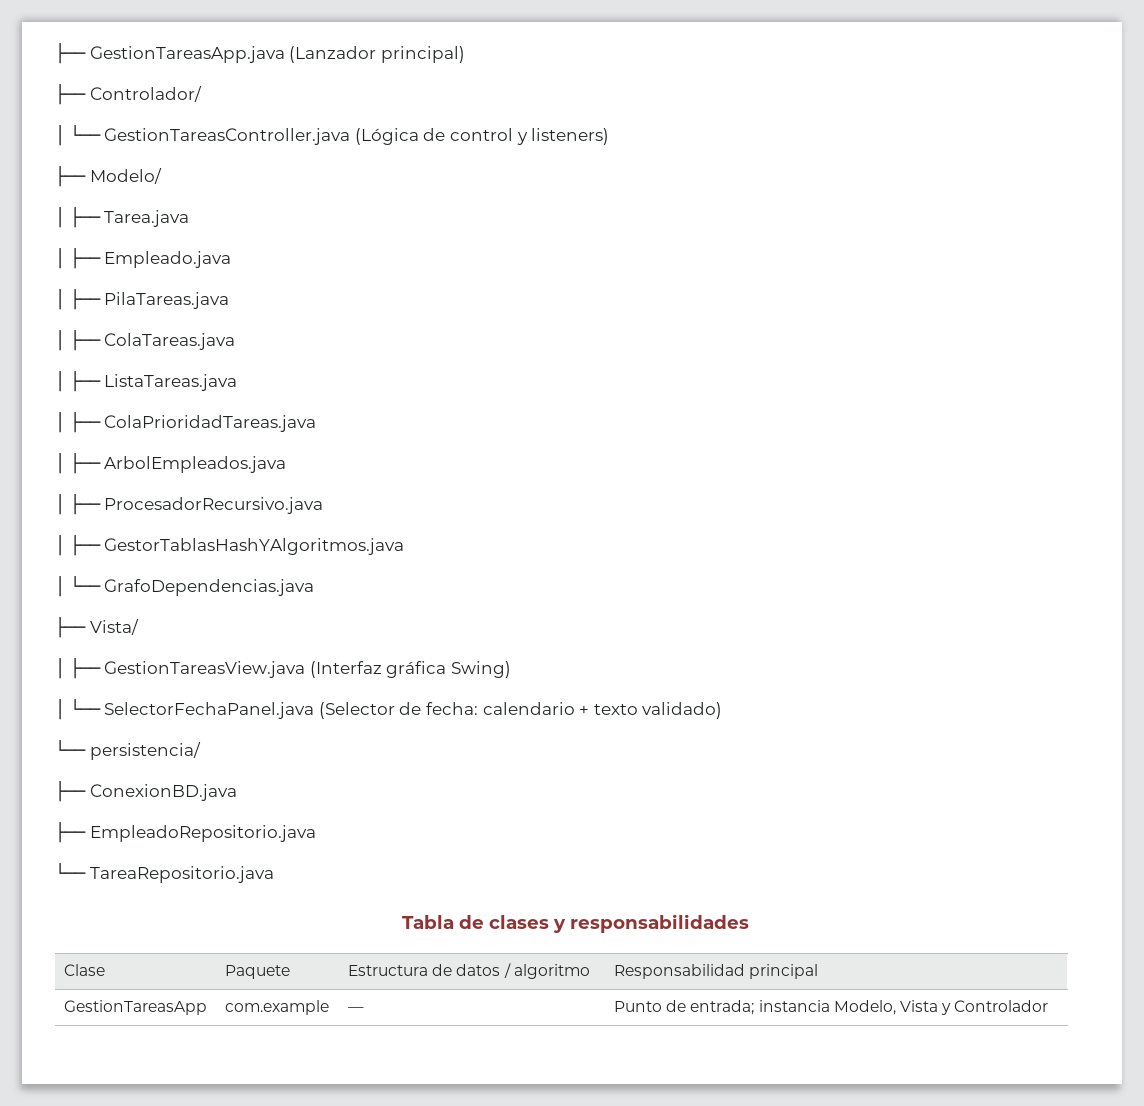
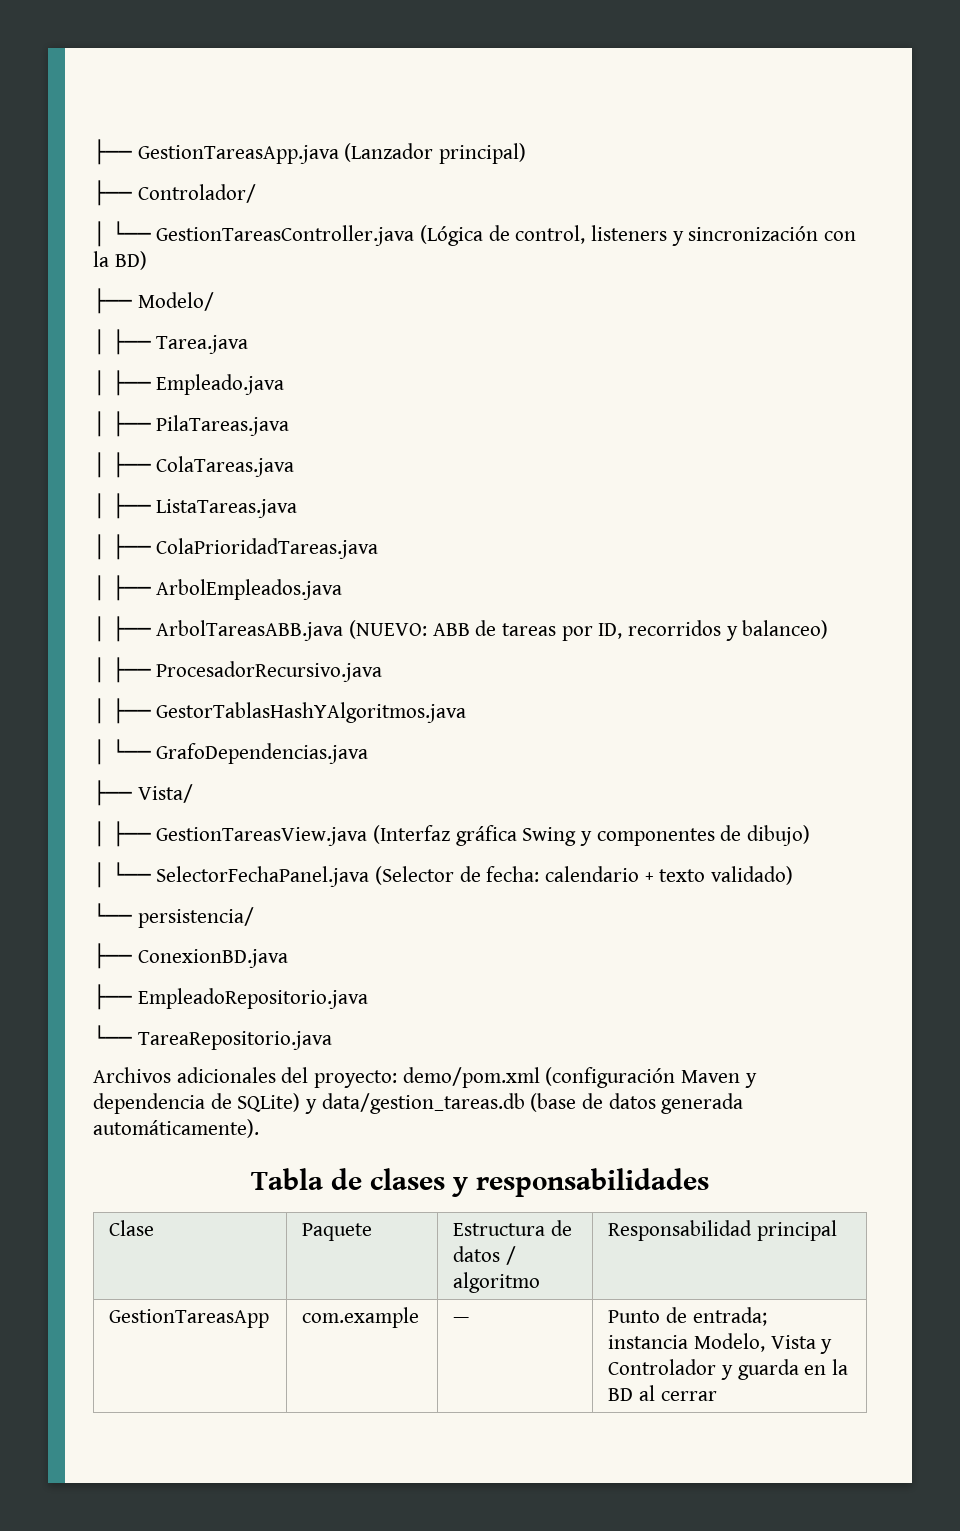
- │ └── GestionTareasController.java (Lógica de control y listeners)
+ │ └── GestionTareasController.java (Lógica de control, listeners y sincronización con la BD)
+ │ ├── ArbolTareasABB.java (NUEVO: ABB de tareas por ID, recorridos y balanceo)
- │ ├── GestionTareasView.java (Interfaz gráfica Swing)
+ │ ├── GestionTareasView.java (Interfaz gráfica Swing y componentes de dibujo)
+ Archivos adicionales del proyecto: demo/pom.xml (configuración Maven y dependencia de SQLite) y data/gestion_tareas.db (base de datos generada automáticamente).
- GestionTareasApp | com.example | — | Punto de entrada; instancia Modelo, Vista y Controlador
+ GestionTareasApp | com.example | — | Punto de entrada; instancia Modelo, Vista y Controlador y guarda en la BD al cerrar

